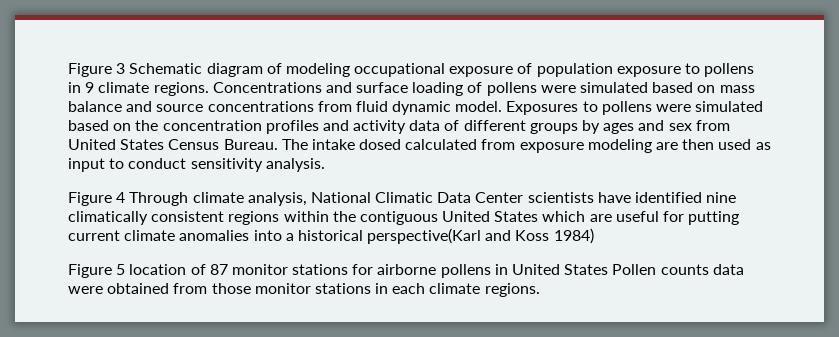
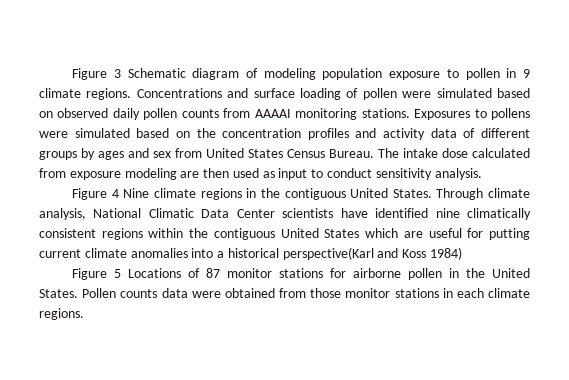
- Figure 3 Schematic diagram of modeling occupational exposure of population exposure to pollens in 9 climate regions.
+ Figure 3 Schematic diagram of modeling population exposure to pollen in 9 climate regions.
- Concentrations and surface loading of pollens were simulated based on mass balance and source concentrations from fluid dynamic model.
+ Concentrations and surface loading of pollen were simulated based on observed daily pollen counts from AAAAI monitoring stations.
- The intake dosed calculated from exposure modeling are then used as input to conduct sensitivity analysis.
+ The intake dose calculated from exposure modeling are then used as input to conduct sensitivity analysis.
- Figure 4 Through climate analysis, National Climatic Data Center scientists have identified nine climatically consistent regions within the contiguous United States which are useful for putting current climate anomalies into a historical perspective(Karl and Koss 1984)
+ Figure 4 Nine climate regions in the contiguous United States. Through climate analysis, National Climatic Data Center scientists have identified nine climatically consistent regions within the contiguous United States which are useful for putting current climate anomalies into a historical perspective(Karl and Koss 1984)
- Figure 5 location of 87 monitor stations for airborne pollens in United States Pollen counts data were obtained from those monitor stations in each climate regions.
+ Figure 5 Locations of 87 monitor stations for airborne pollen in the United States. Pollen counts data were obtained from those monitor stations in each climate regions.

